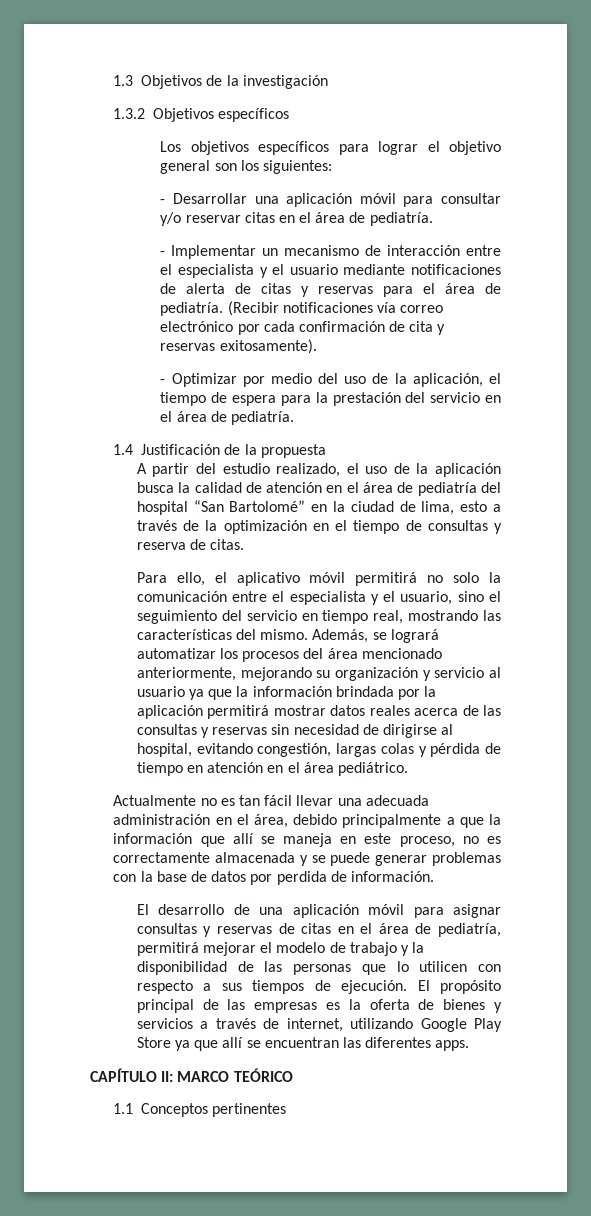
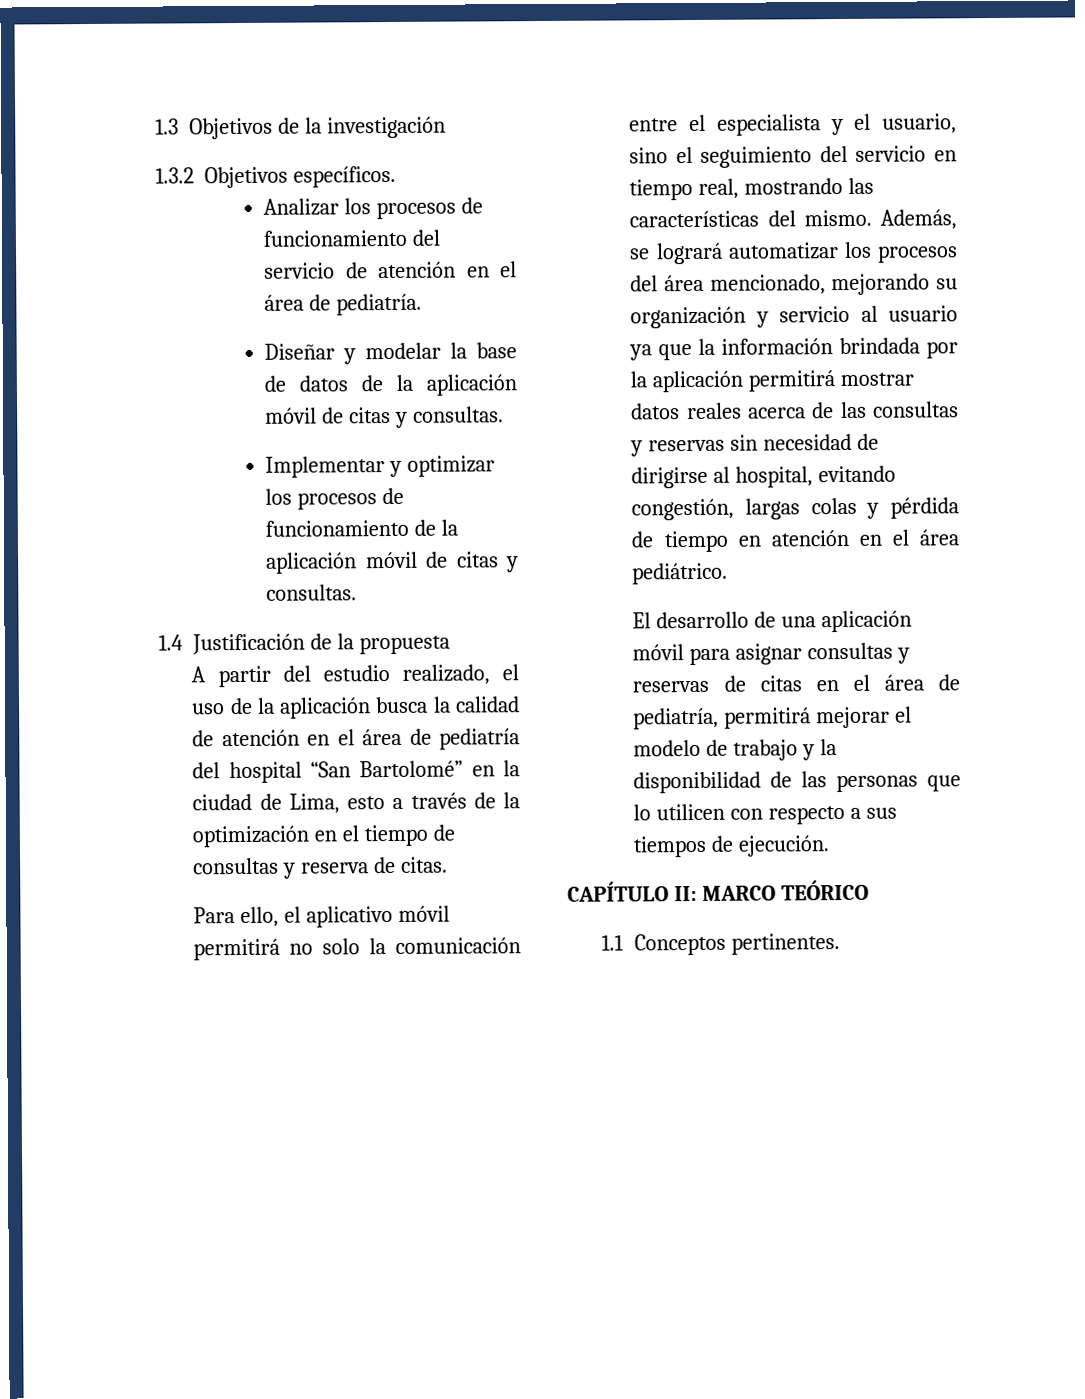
- 1.3.2 Objetivos específicos
- Los objetivos específicos para lograr el objetivo general son los siguientes:
- - Desarrollar una aplicación móvil para consultar y/o reservar citas en el área de pediatría.
- - Implementar un mecanismo de interacción entre el especialista y el usuario mediante notificaciones de alerta de citas y reservas para el área de pediatría. (Recibir notificaciones vía correo electrónico por cada confirmación de cita y reservas exitosamente).
- - Optimizar por medio del uso de la aplicación, el tiempo de espera para la prestación del servicio en el área de pediatría.
+ 1.3.2 Objetivos específicos.
+ Analizar los procesos de funcionamiento del servicio de atención en el área de pediatría.
+ Diseñar y modelar la base de datos de la aplicación móvil de citas y consultas.
+ Implementar y optimizar los procesos de funcionamiento de la aplicación móvil de citas y consultas.
- A partir del estudio realizado, el uso de la aplicación busca la calidad de atención en el área de pediatría del hospital “San Bartolomé” en la ciudad de lima, esto a través de la optimización en el tiempo de consultas y reserva de citas.
+ A partir del estudio realizado, el uso de la aplicación busca la calidad de atención en el área de pediatría del hospital “San Bartolomé” en la ciudad de Lima, esto a través de la optimización en el tiempo de consultas y reserva de citas.
- Además, se logrará automatizar los procesos del área mencionado anteriormente, mejorando su organización y servicio al usuario ya que la información brindada por la aplicación permitirá mostrar datos reales acerca de las consultas y reservas sin necesidad de dirigirse al hospital, evitando congestión, largas colas y pérdida de tiempo en atención en el área pediátrico.
+ Además, se logrará automatizar los procesos del área mencionado, mejorando su organización y servicio al usuario ya que la información brindada por la aplicación permitirá mostrar datos reales acerca de las consultas y reservas sin necesidad de dirigirse al hospital, evitando congestión, largas colas y pérdida de tiempo en atención en el área pediátrico.
- Actualmente no es tan fácil llevar una adecuada administración en el área, debido principalmente a que la información que allí se maneja en este proceso, no es correctamente almacenada y se puede generar problemas con la base de datos por perdida de información.
- El propósito principal de las empresas es la oferta de bienes y servicios a través de internet, utilizando Google Play Store ya que allí se encuentran las diferentes apps.
- 1.1 Conceptos pertinentes
+ 1.1 Conceptos pertinentes.

